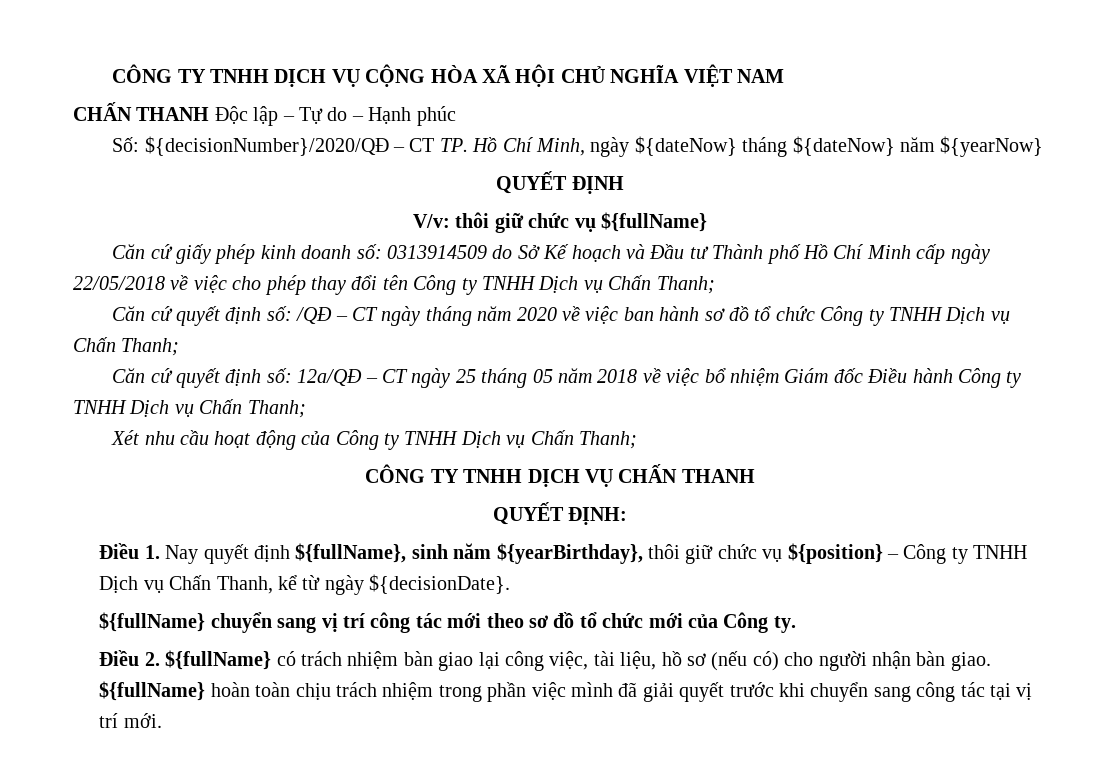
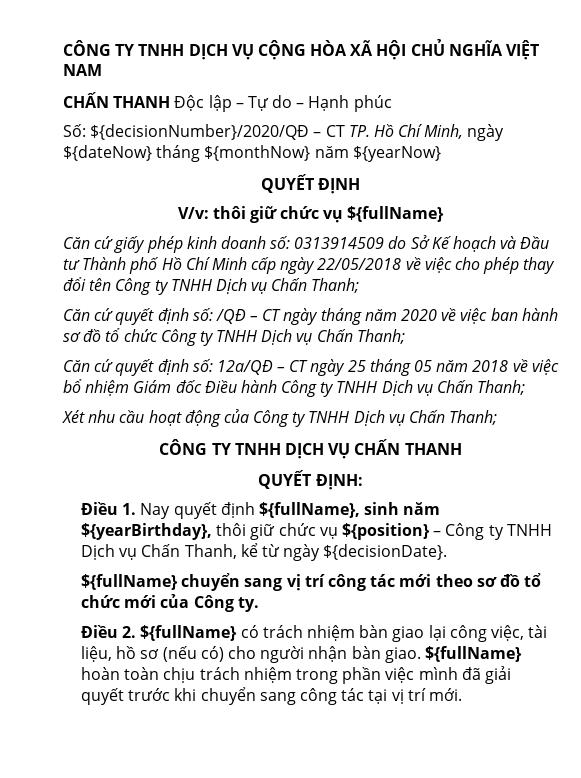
- Số: ${decisionNumber}/2020/QĐ – CT TP. Hồ Chí Minh, ngày ${dateNow} tháng ${dateNow} năm ${yearNow}
+ Số: ${decisionNumber}/2020/QĐ – CT TP. Hồ Chí Minh, ngày ${dateNow} tháng ${monthNow} năm ${yearNow}

